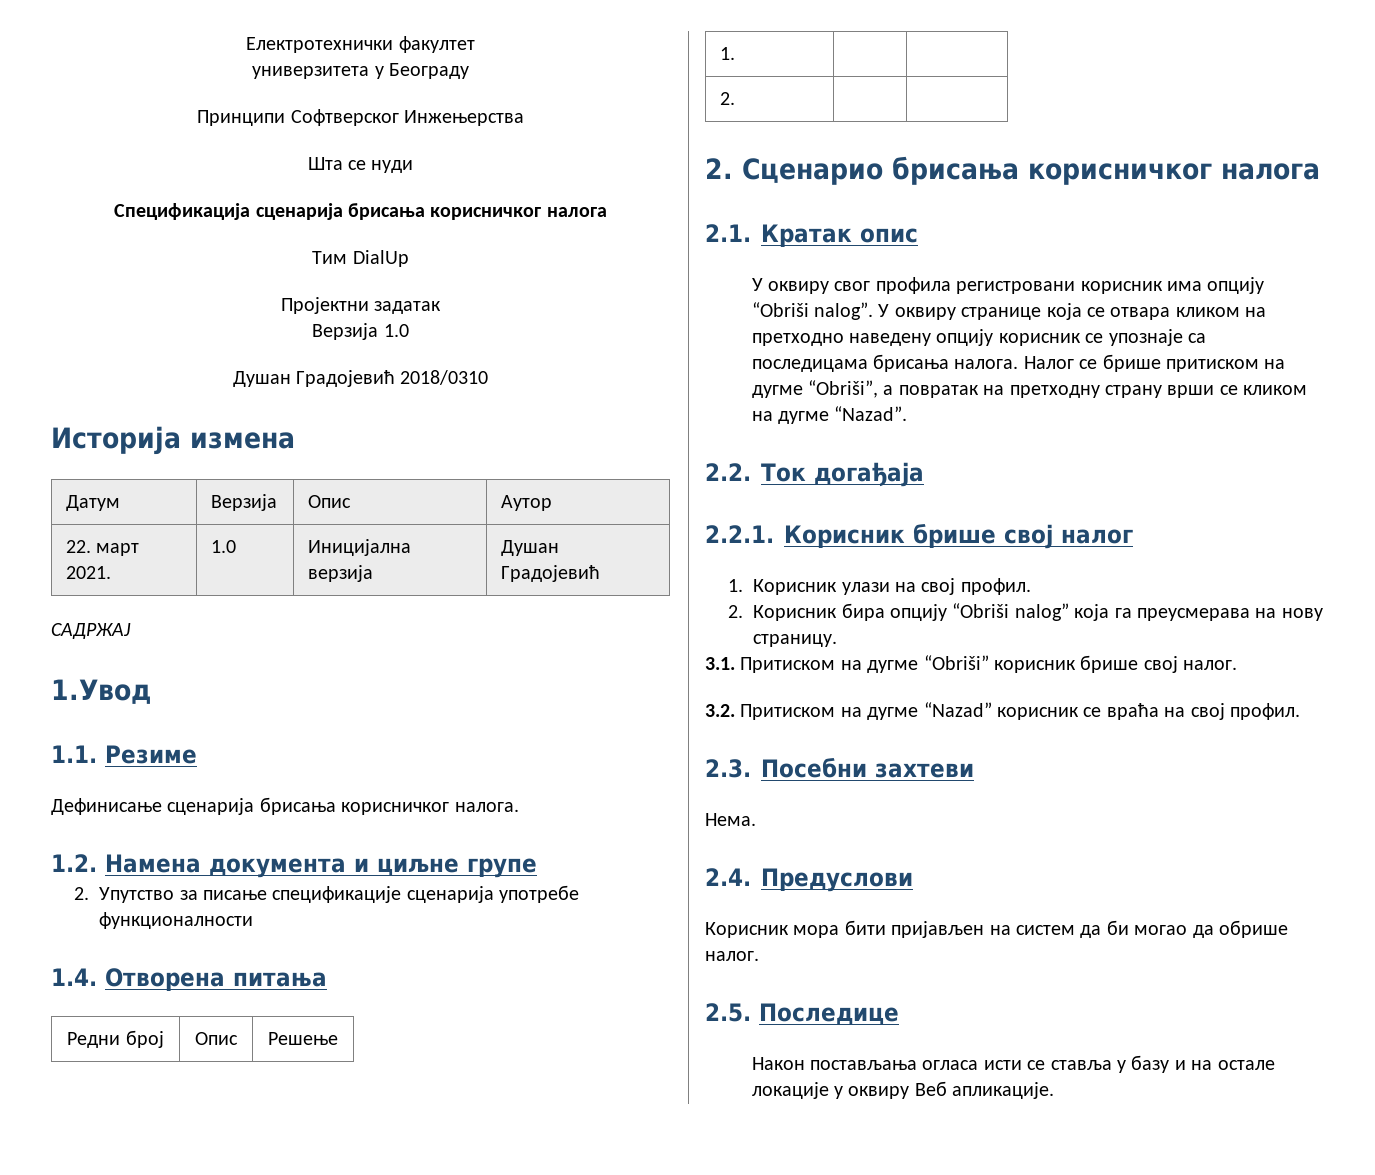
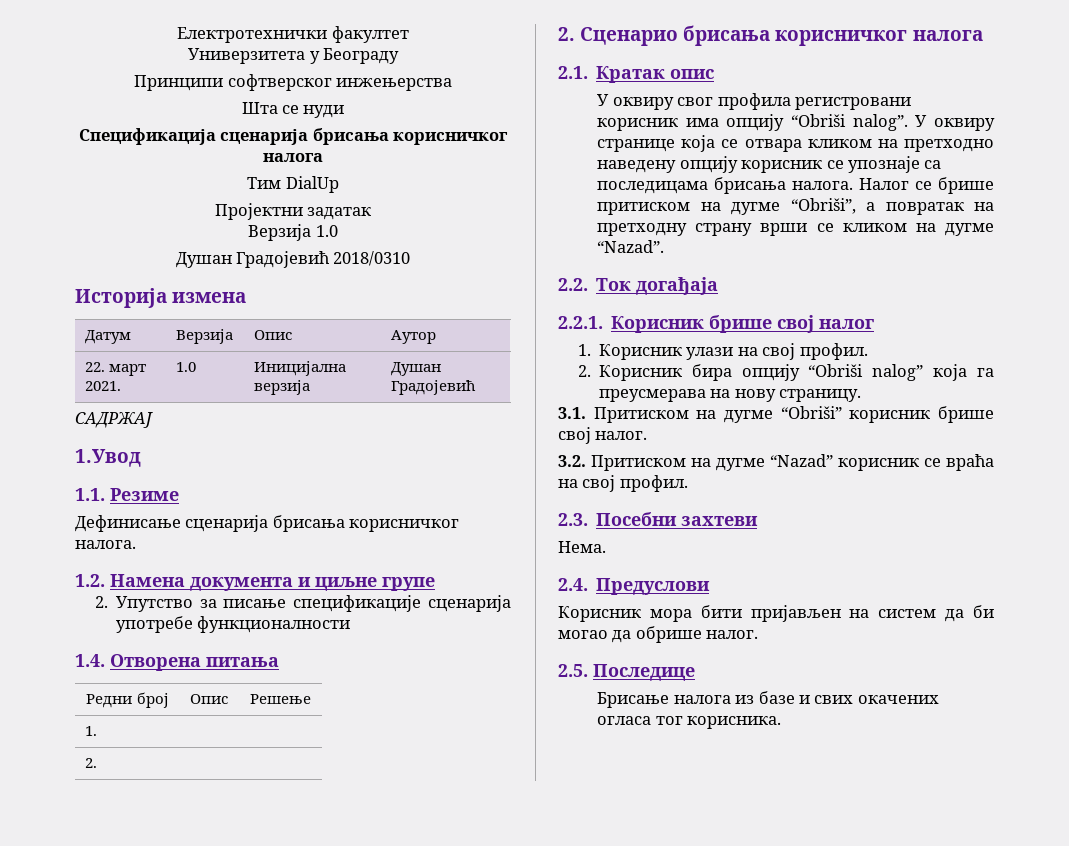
- универзитета у Београду
+ Универзитета у Београду
- Принципи Софтверског Инжењерства
+ Принципи софтверског инжењерства
- Након постављања огласа исти се ставља у базу и на остале локације у оквиру Веб апликације.
+ Брисање налога из базе и свих окачених огласа тог корисника.

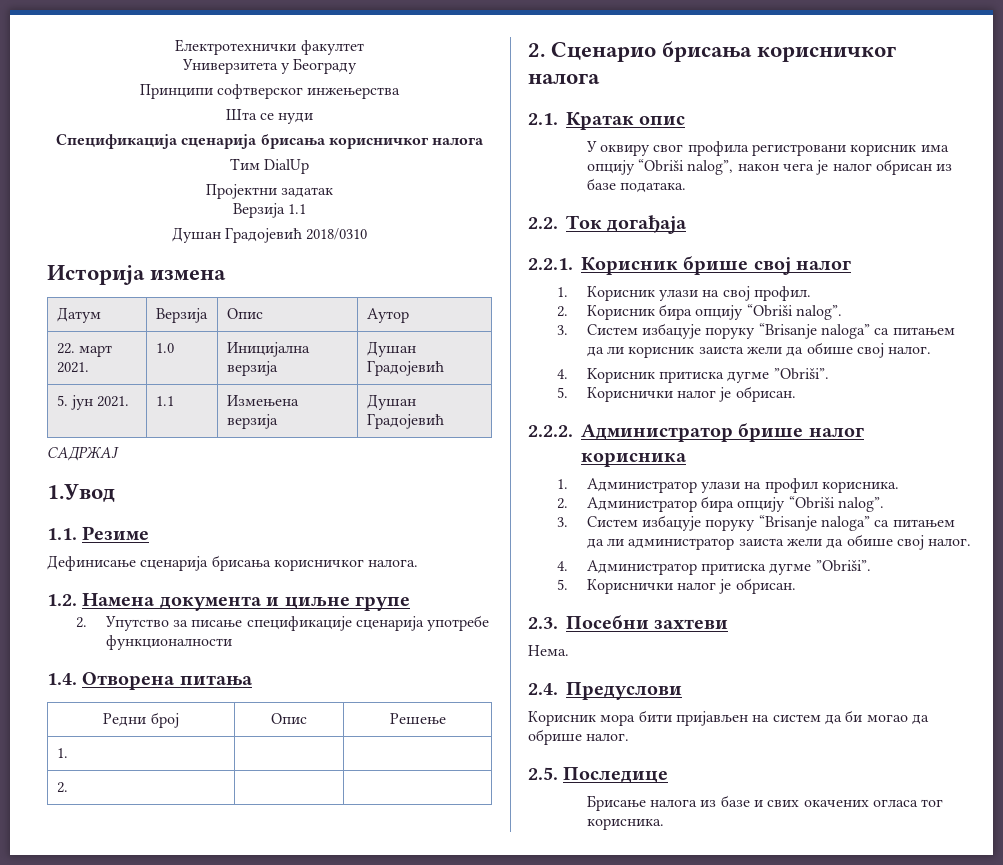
- Верзија 1.0
+ Верзија 1.1
+ 5. јун 2021. | 1.1 | Измењена верзија | Душан Градојевић
- У оквиру свог профила регистровани корисник има опцију “Obriši nalog”. У оквиру странице која се отвара кликом на претходно наведену опцију корисник се упознаје са последицама брисања налога. Налог се брише притиском на дугме “Obriši”, а повратак на претходну страну врши се кликом на дугме “Nazad”.
+ У оквиру свог профила регистровани корисник има опцију “Obriši nalog”, након чега је налог обрисан из базе података.
- 2. Корисник бира опцију “Obriši nalog” која га преусмерава на нову страницу.
- 3.1. Притиском на дугме “Obriši” корисник брише свој налог.
- 3.2. Притиском на дугме “Nazad” корисник се враћа на свој профил.
+ 2. Корисник бира опцију “Obriši nalog”.
+ 3. Систем избацује поруку “Brisanje naloga” са питањем да ли корисник заиста жели да обише свој налог.
+ 4. Koрисник притиска дугме ”Obriši”.
+ 5. Кориснички налог је обрисан.
+ 2.2.2. Администратор брише налог корисника
+ 1. Администратор улази на профил корисника.
+ 2. Администратор бира опцију “Obriši nalog”.
+ 3. Систем избацује поруку “Brisanje naloga” са питањем да ли aдминистратор заиста жели да обише свој налог.
+ 4. Администратор притиска дугме ”Obriši”.
+ 5. Кориснички налог је обрисан.

